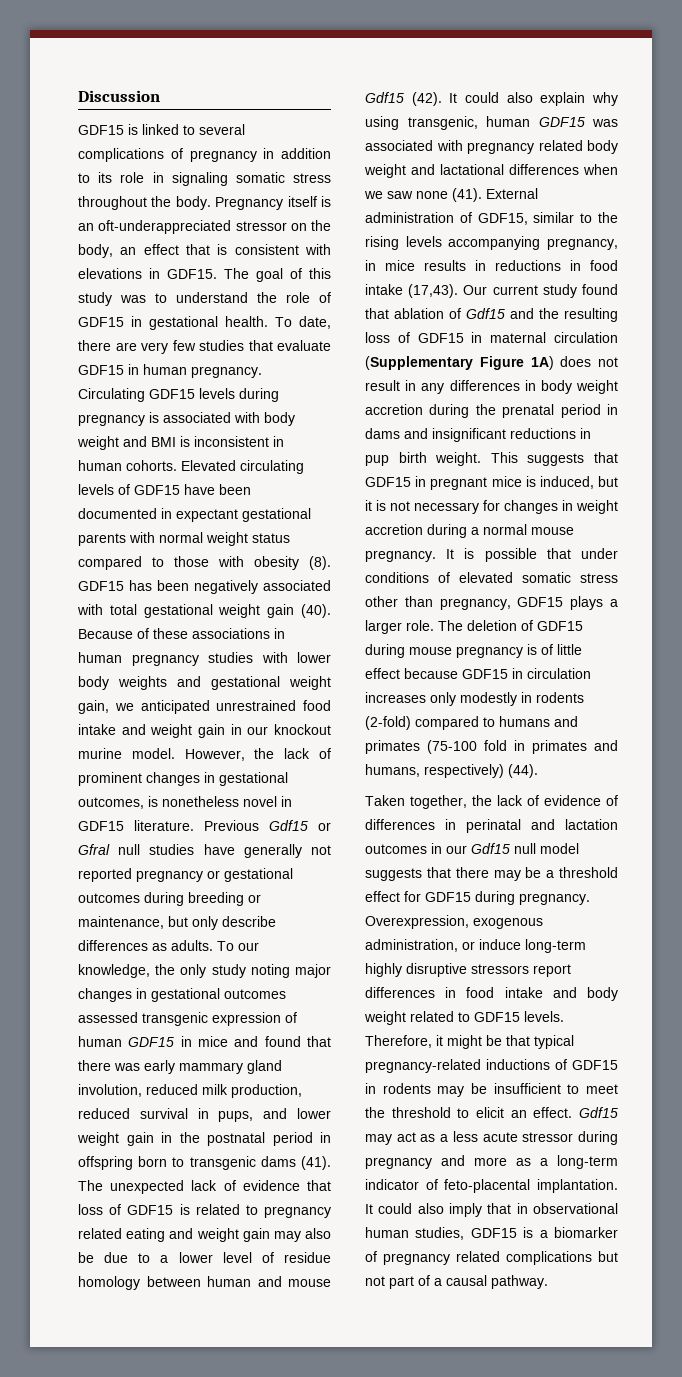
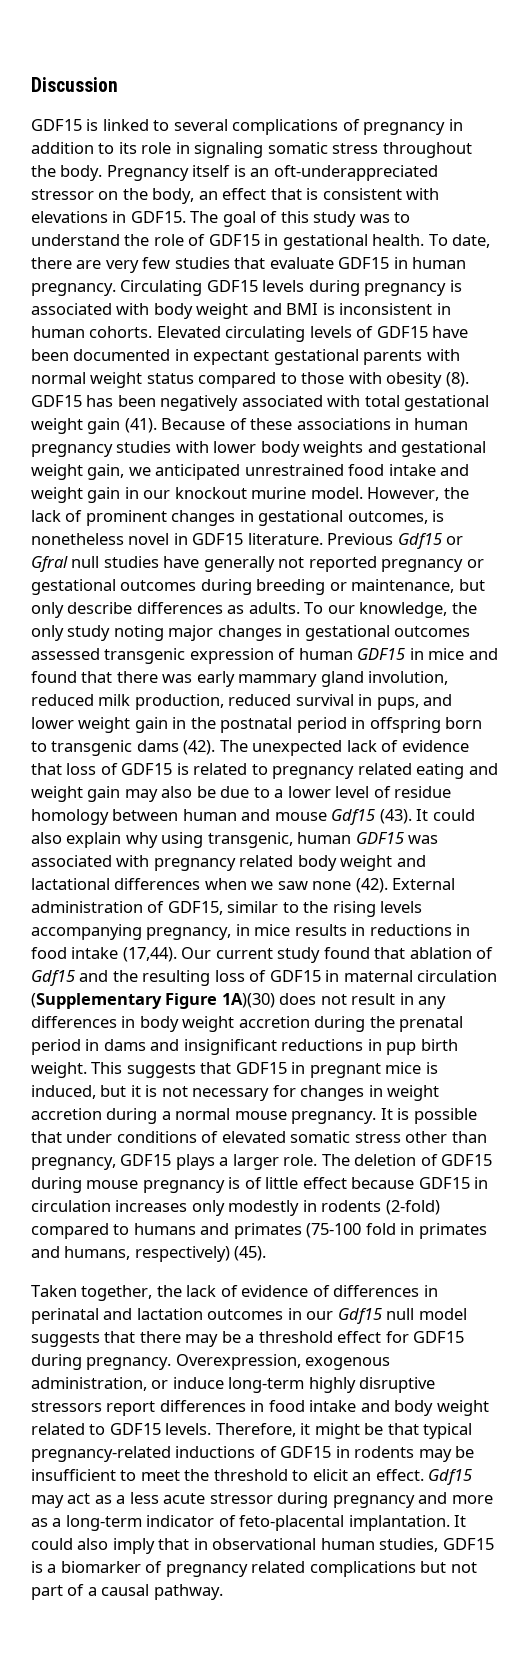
- GDF15 has been negatively associated with total gestational weight gain (40).
+ GDF15 has been negatively associated with total gestational weight gain (41).
- To our knowledge, the only study noting major changes in gestational outcomes assessed transgenic expression of human GDF15 in mice and found that there was early mammary gland involution, reduced milk production, reduced survival in pups, and lower weight gain in the postnatal period in offspring born to transgenic dams (41).
+ To our knowledge, the only study noting major changes in gestational outcomes assessed transgenic expression of human GDF15 in mice and found that there was early mammary gland involution, reduced milk production, reduced survival in pups, and lower weight gain in the postnatal period in offspring born to transgenic dams (42).
- The unexpected lack of evidence that loss of GDF15 is related to pregnancy related eating and weight gain may also be due to a lower level of residue homology between human and mouse Gdf15 (42).
+ The unexpected lack of evidence that loss of GDF15 is related to pregnancy related eating and weight gain may also be due to a lower level of residue homology between human and mouse Gdf15 (43).
- It could also explain why using transgenic, human GDF15 was associated with pregnancy related body weight and lactational differences when we saw none (41).
+ It could also explain why using transgenic, human GDF15 was associated with pregnancy related body weight and lactational differences when we saw none (42).
- External administration of GDF15, similar to the rising levels accompanying pregnancy, in mice results in reductions in food intake (17,43).
+ External administration of GDF15, similar to the rising levels accompanying pregnancy, in mice results in reductions in food intake (17,44).
- Our current study found that ablation of Gdf15 and the resulting loss of GDF15 in maternal circulation (Supplementary Figure 1A) does not result in any differences in body weight accretion during the prenatal period in dams and insignificant reductions in pup birth weight.
+ Our current study found that ablation of Gdf15 and the resulting loss of GDF15 in maternal circulation (Supplementary Figure 1A)(30) does not result in any differences in body weight accretion during the prenatal period in dams and insignificant reductions in pup birth weight.
- The deletion of GDF15 during mouse pregnancy is of little effect because GDF15 in circulation increases only modestly in rodents (2-fold) compared to humans and primates (75-100 fold in primates and humans, respectively) (44).
+ The deletion of GDF15 during mouse pregnancy is of little effect because GDF15 in circulation increases only modestly in rodents (2-fold) compared to humans and primates (75-100 fold in primates and humans, respectively) (45).

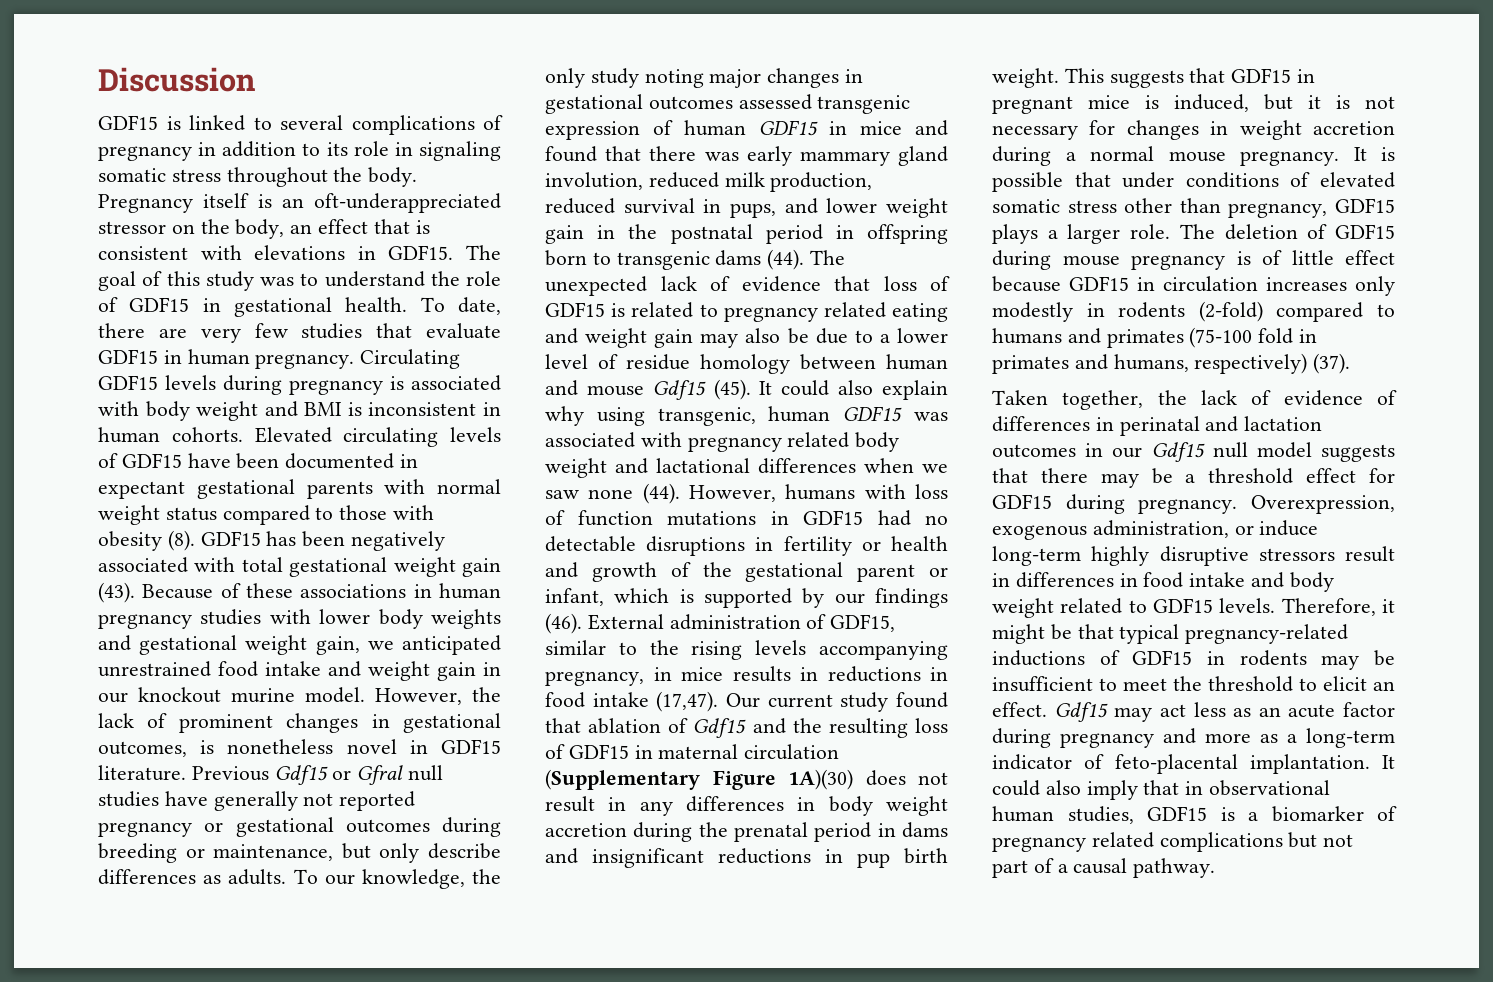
- GDF15 has been negatively associated with total gestational weight gain (41).
+ GDF15 has been negatively associated with total gestational weight gain (43).
- To our knowledge, the only study noting major changes in gestational outcomes assessed transgenic expression of human GDF15 in mice and found that there was early mammary gland involution, reduced milk production, reduced survival in pups, and lower weight gain in the postnatal period in offspring born to transgenic dams (42).
+ To our knowledge, the only study noting major changes in gestational outcomes assessed transgenic expression of human GDF15 in mice and found that there was early mammary gland involution, reduced milk production, reduced survival in pups, and lower weight gain in the postnatal period in offspring born to transgenic dams (44).
- The unexpected lack of evidence that loss of GDF15 is related to pregnancy related eating and weight gain may also be due to a lower level of residue homology between human and mouse Gdf15 (43).
+ The unexpected lack of evidence that loss of GDF15 is related to pregnancy related eating and weight gain may also be due to a lower level of residue homology between human and mouse Gdf15 (45).
- It could also explain why using transgenic, human GDF15 was associated with pregnancy related body weight and lactational differences when we saw none (42).
+ It could also explain why using transgenic, human GDF15 was associated with pregnancy related body weight and lactational differences when we saw none (44). However, humans with loss of function mutations in GDF15 had no detectable disruptions in fertility or health and growth of the gestational parent or infant, which is supported by our findings (46).
- External administration of GDF15, similar to the rising levels accompanying pregnancy, in mice results in reductions in food intake (17,44).
+ External administration of GDF15, similar to the rising levels accompanying pregnancy, in mice results in reductions in food intake (17,47).
- The deletion of GDF15 during mouse pregnancy is of little effect because GDF15 in circulation increases only modestly in rodents (2-fold) compared to humans and primates (75-100 fold in primates and humans, respectively) (45).
+ The deletion of GDF15 during mouse pregnancy is of little effect because GDF15 in circulation increases only modestly in rodents (2-fold) compared to humans and primates (75-100 fold in primates and humans, respectively) (37).
- Overexpression, exogenous administration, or induce long-term highly disruptive stressors report differences in food intake and body weight related to GDF15 levels.
+ Overexpression, exogenous administration, or induce long-term highly disruptive stressors result in differences in food intake and body weight related to GDF15 levels.
- Gdf15 may act as a less acute stressor during pregnancy and more as a long-term indicator of feto-placental implantation.
+ Gdf15 may act less as an acute factor during pregnancy and more as a long-term indicator of feto-placental implantation.

